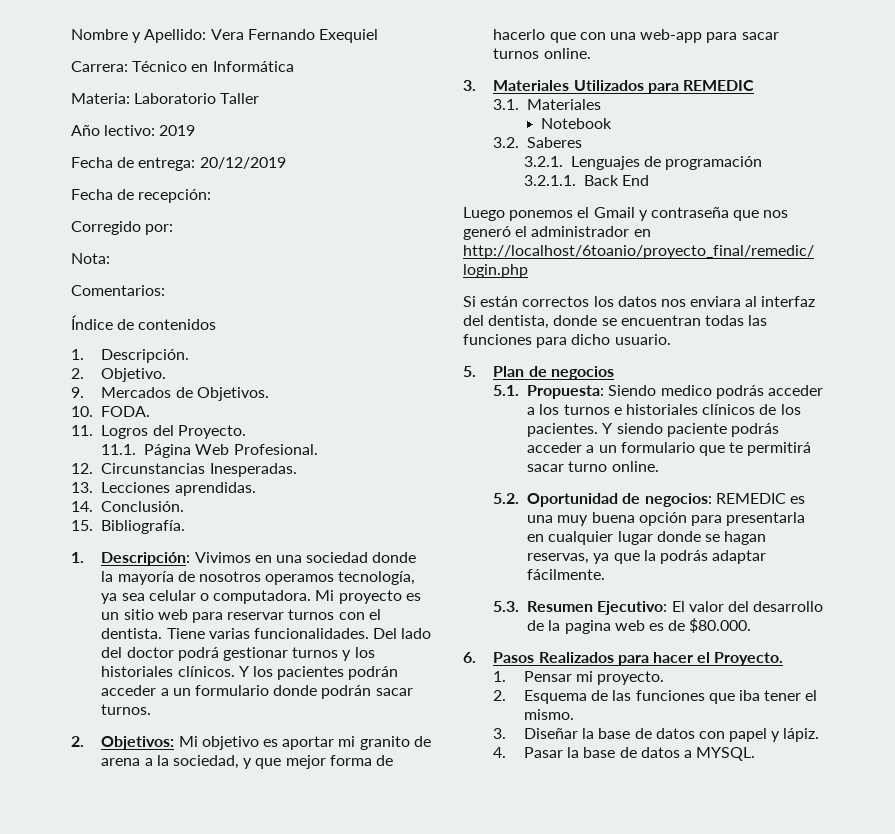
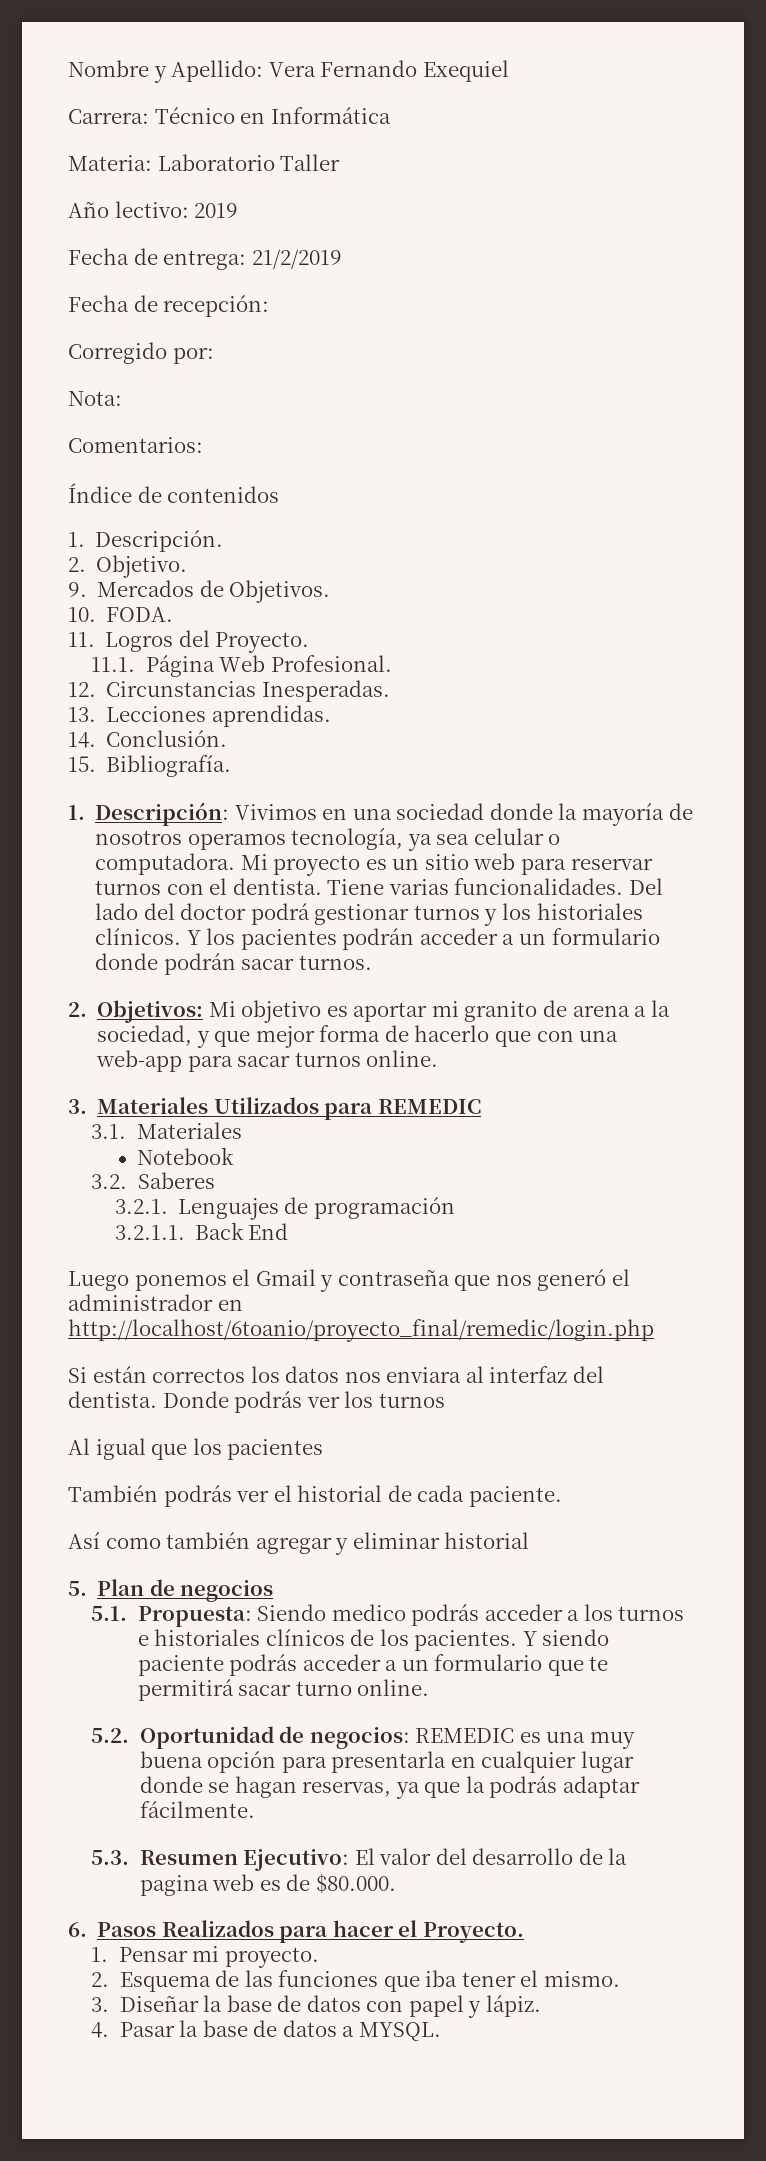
- Fecha de entrega: 20/12/2019
+ Fecha de entrega: 21/2/2019
- Si están correctos los datos nos enviara al interfaz del dentista, donde se encuentran todas las funciones para dicho usuario.
+ Si están correctos los datos nos enviara al interfaz del dentista. Donde podrás ver los turnos
+ Al igual que los pacientes
+ También podrás ver el historial de cada paciente.
+ Así como también agregar y eliminar historial

